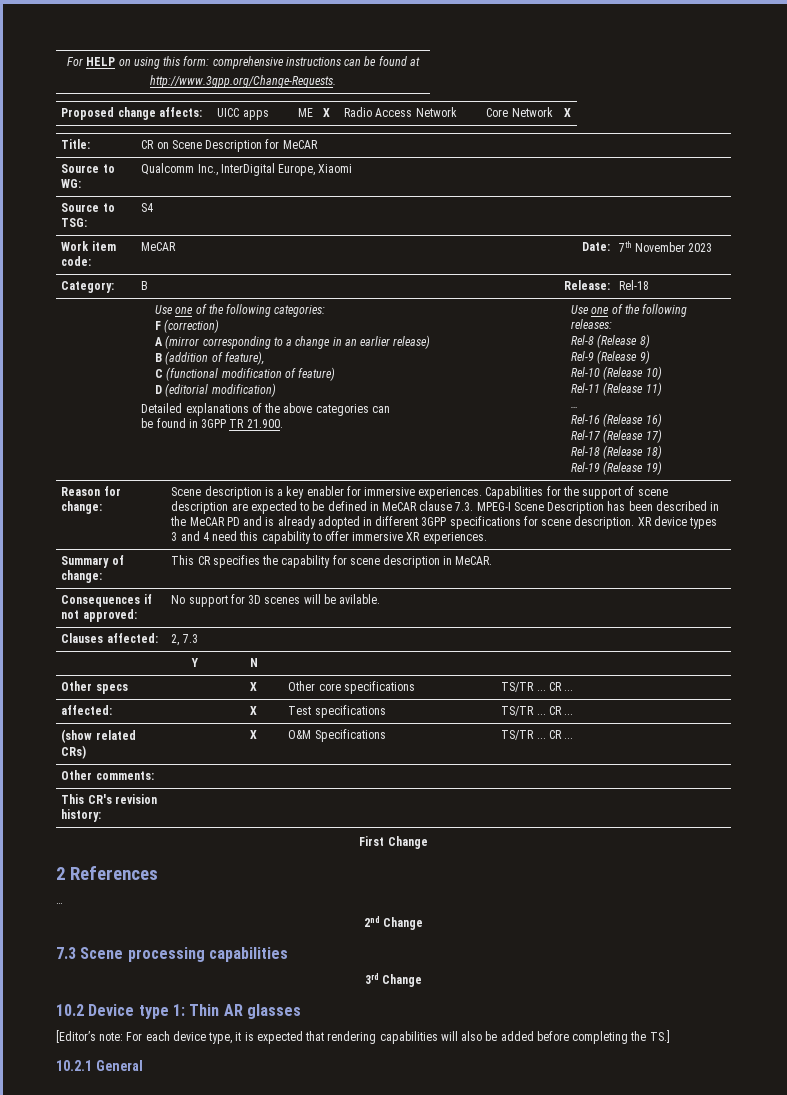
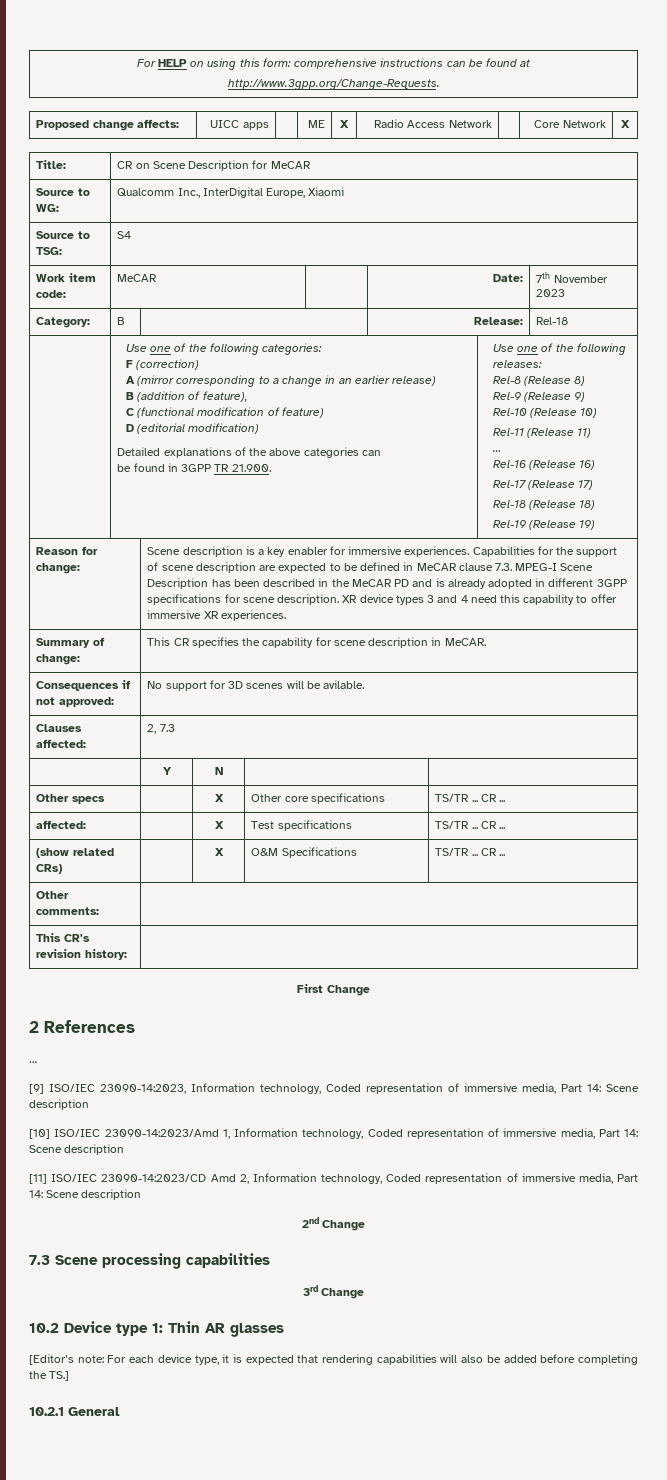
+ [9] ISO/IEC 23090-14:2023, Information technology, Coded representation of immersive media, Part 14: Scene description
+ [10] ISO/IEC 23090-14:2023/Amd 1, Information technology, Coded representation of immersive media, Part 14: Scene description
+ [11] ISO/IEC 23090-14:2023/CD Amd 2, Information technology, Coded representation of immersive media, Part 14: Scene description

